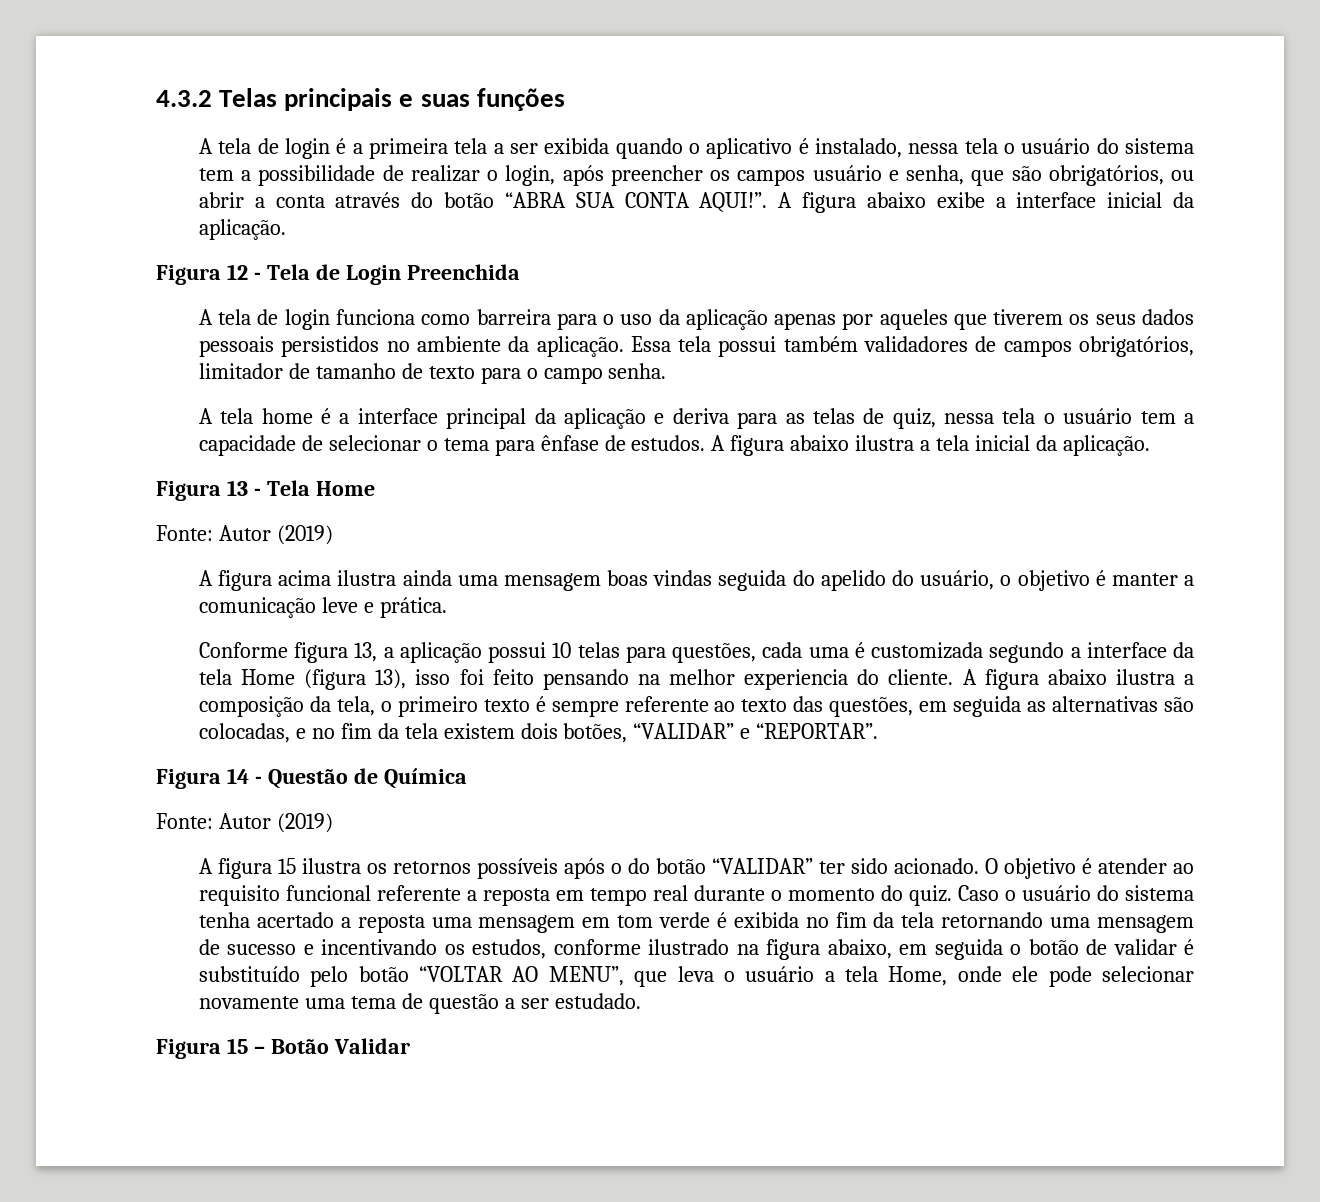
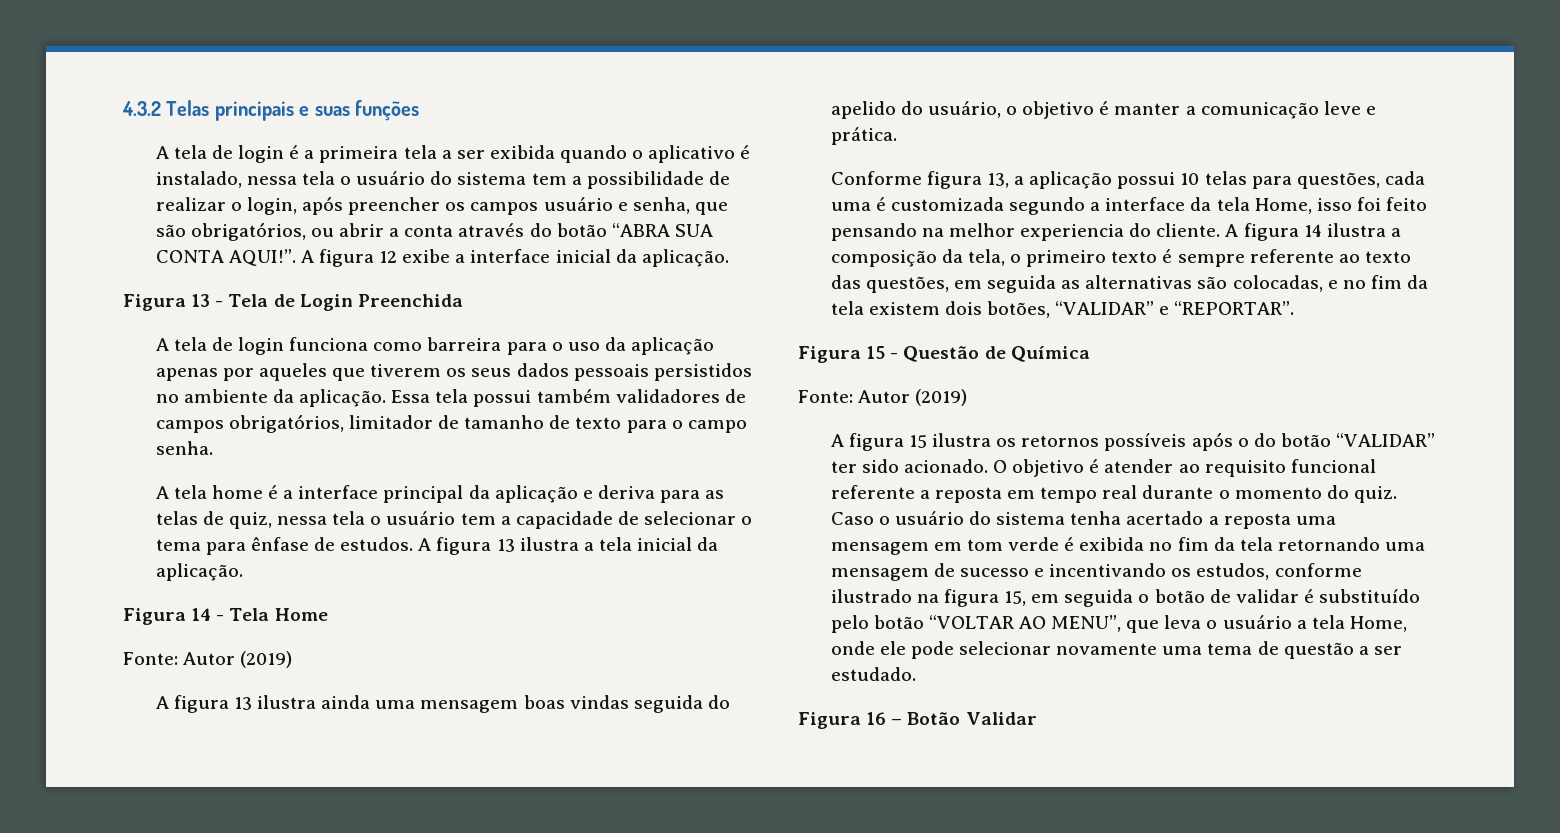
- A figura abaixo exibe a interface inicial da aplicação.
+ A figura 12 exibe a interface inicial da aplicação.
- Figura 12 - Tela de Login Preenchida
+ Figura 13 - Tela de Login Preenchida
- A figura abaixo ilustra a tela inicial da aplicação.
+ A figura 13 ilustra a tela inicial da aplicação.
- Figura 13 - Tela Home
+ Figura 14 - Tela Home
- A figura acima ilustra ainda uma mensagem boas vindas seguida do apelido do usuário, o objetivo é manter a comunicação leve e prática.
+ A figura 13 ilustra ainda uma mensagem boas vindas seguida do apelido do usuário, o objetivo é manter a comunicação leve e prática.
- Conforme figura 13, a aplicação possui 10 telas para questões, cada uma é customizada segundo a interface da tela Home (figura 13), isso foi feito pensando na melhor experiencia do cliente.
+ Conforme figura 13, a aplicação possui 10 telas para questões, cada uma é customizada segundo a interface da tela Home, isso foi feito pensando na melhor experiencia do cliente.
- A figura abaixo ilustra a composição da tela, o primeiro texto é sempre referente ao texto das questões, em seguida as alternativas são colocadas, e no fim da tela existem dois botões, “VALIDAR” e “REPORTAR”.
+ A figura 14 ilustra a composição da tela, o primeiro texto é sempre referente ao texto das questões, em seguida as alternativas são colocadas, e no fim da tela existem dois botões, “VALIDAR” e “REPORTAR”.
- Figura 14 - Questão de Química
+ Figura 15 - Questão de Química
- Caso o usuário do sistema tenha acertado a reposta uma mensagem em tom verde é exibida no fim da tela retornando uma mensagem de sucesso e incentivando os estudos, conforme ilustrado na figura abaixo, em seguida o botão de validar é substituído pelo botão “VOLTAR AO MENU”, que leva o usuário a tela Home, onde ele pode selecionar novamente uma tema de questão a ser estudado.
+ Caso o usuário do sistema tenha acertado a reposta uma mensagem em tom verde é exibida no fim da tela retornando uma mensagem de sucesso e incentivando os estudos, conforme ilustrado na figura 15, em seguida o botão de validar é substituído pelo botão “VOLTAR AO MENU”, que leva o usuário a tela Home, onde ele pode selecionar novamente uma tema de questão a ser estudado.
- Figura 15 – Botão Validar
+ Figura 16 – Botão Validar

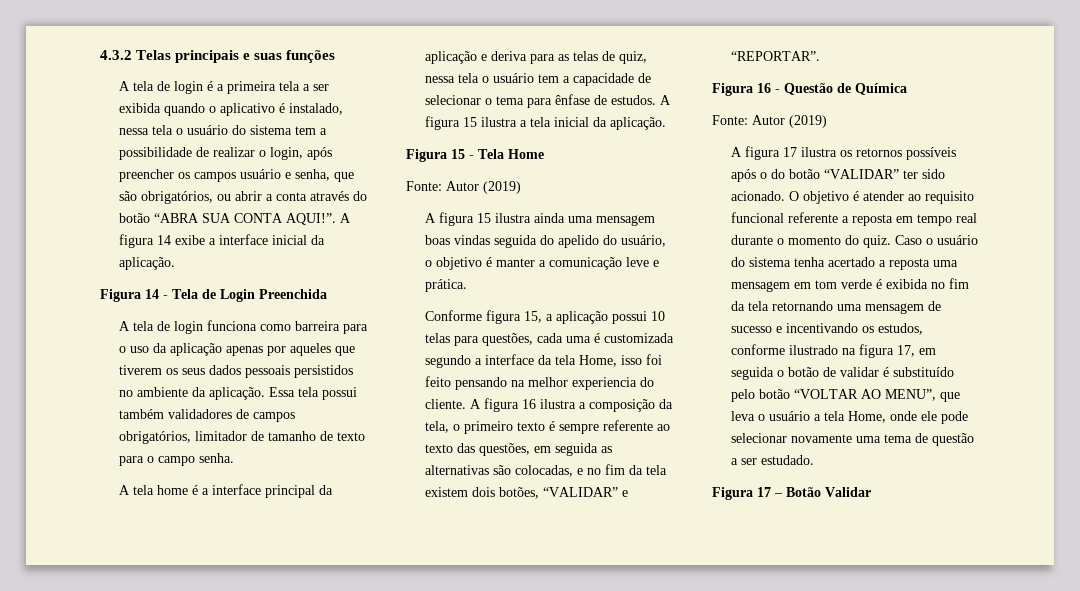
- A figura 12 exibe a interface inicial da aplicação.
+ A figura 14 exibe a interface inicial da aplicação.
- Figura 13 - Tela de Login Preenchida
+ Figura 14 - Tela de Login Preenchida
- A figura 13 ilustra a tela inicial da aplicação.
+ A figura 15 ilustra a tela inicial da aplicação.
- Figura 14 - Tela Home
+ Figura 15 - Tela Home
- A figura 13 ilustra ainda uma mensagem boas vindas seguida do apelido do usuário, o objetivo é manter a comunicação leve e prática.
+ A figura 15 ilustra ainda uma mensagem boas vindas seguida do apelido do usuário, o objetivo é manter a comunicação leve e prática.
- Conforme figura 13, a aplicação possui 10 telas para questões, cada uma é customizada segundo a interface da tela Home, isso foi feito pensando na melhor experiencia do cliente.
+ Conforme figura 15, a aplicação possui 10 telas para questões, cada uma é customizada segundo a interface da tela Home, isso foi feito pensando na melhor experiencia do cliente.
- A figura 14 ilustra a composição da tela, o primeiro texto é sempre referente ao texto das questões, em seguida as alternativas são colocadas, e no fim da tela existem dois botões, “VALIDAR” e “REPORTAR”.
+ A figura 16 ilustra a composição da tela, o primeiro texto é sempre referente ao texto das questões, em seguida as alternativas são colocadas, e no fim da tela existem dois botões, “VALIDAR” e “REPORTAR”.
- Figura 15 - Questão de Química
+ Figura 16 - Questão de Química
- A figura 15 ilustra os retornos possíveis após o do botão “VALIDAR” ter sido acionado.
+ A figura 17 ilustra os retornos possíveis após o do botão “VALIDAR” ter sido acionado.
- Caso o usuário do sistema tenha acertado a reposta uma mensagem em tom verde é exibida no fim da tela retornando uma mensagem de sucesso e incentivando os estudos, conforme ilustrado na figura 15, em seguida o botão de validar é substituído pelo botão “VOLTAR AO MENU”, que leva o usuário a tela Home, onde ele pode selecionar novamente uma tema de questão a ser estudado.
+ Caso o usuário do sistema tenha acertado a reposta uma mensagem em tom verde é exibida no fim da tela retornando uma mensagem de sucesso e incentivando os estudos, conforme ilustrado na figura 17, em seguida o botão de validar é substituído pelo botão “VOLTAR AO MENU”, que leva o usuário a tela Home, onde ele pode selecionar novamente uma tema de questão a ser estudado.
- Figura 16 – Botão Validar
+ Figura 17 – Botão Validar

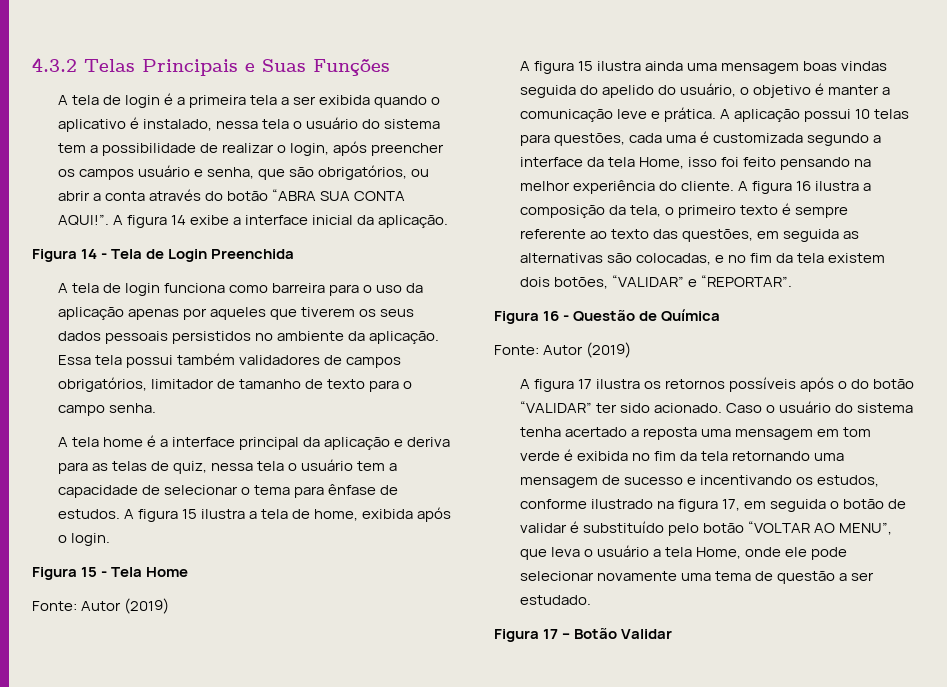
- 4.3.2 Telas principais e suas funções
+ 4.3.2 Telas Principais e Suas Funções
- A figura 15 ilustra a tela inicial da aplicação.
+ A figura 15 ilustra a tela de home, exibida após o login.
- A figura 15 ilustra ainda uma mensagem boas vindas seguida do apelido do usuário, o objetivo é manter a comunicação leve e prática.
- Conforme figura 15, a aplicação possui 10 telas para questões, cada uma é customizada segundo a interface da tela Home, isso foi feito pensando na melhor experiencia do cliente.
+ A figura 15 ilustra ainda uma mensagem boas vindas seguida do apelido do usuário, o objetivo é manter a comunicação leve e prática. A aplicação possui 10 telas para questões, cada uma é customizada segundo a interface da tela Home, isso foi feito pensando na melhor experiência do cliente.
- O objetivo é atender ao requisito funcional referente a reposta em tempo real durante o momento do quiz.

